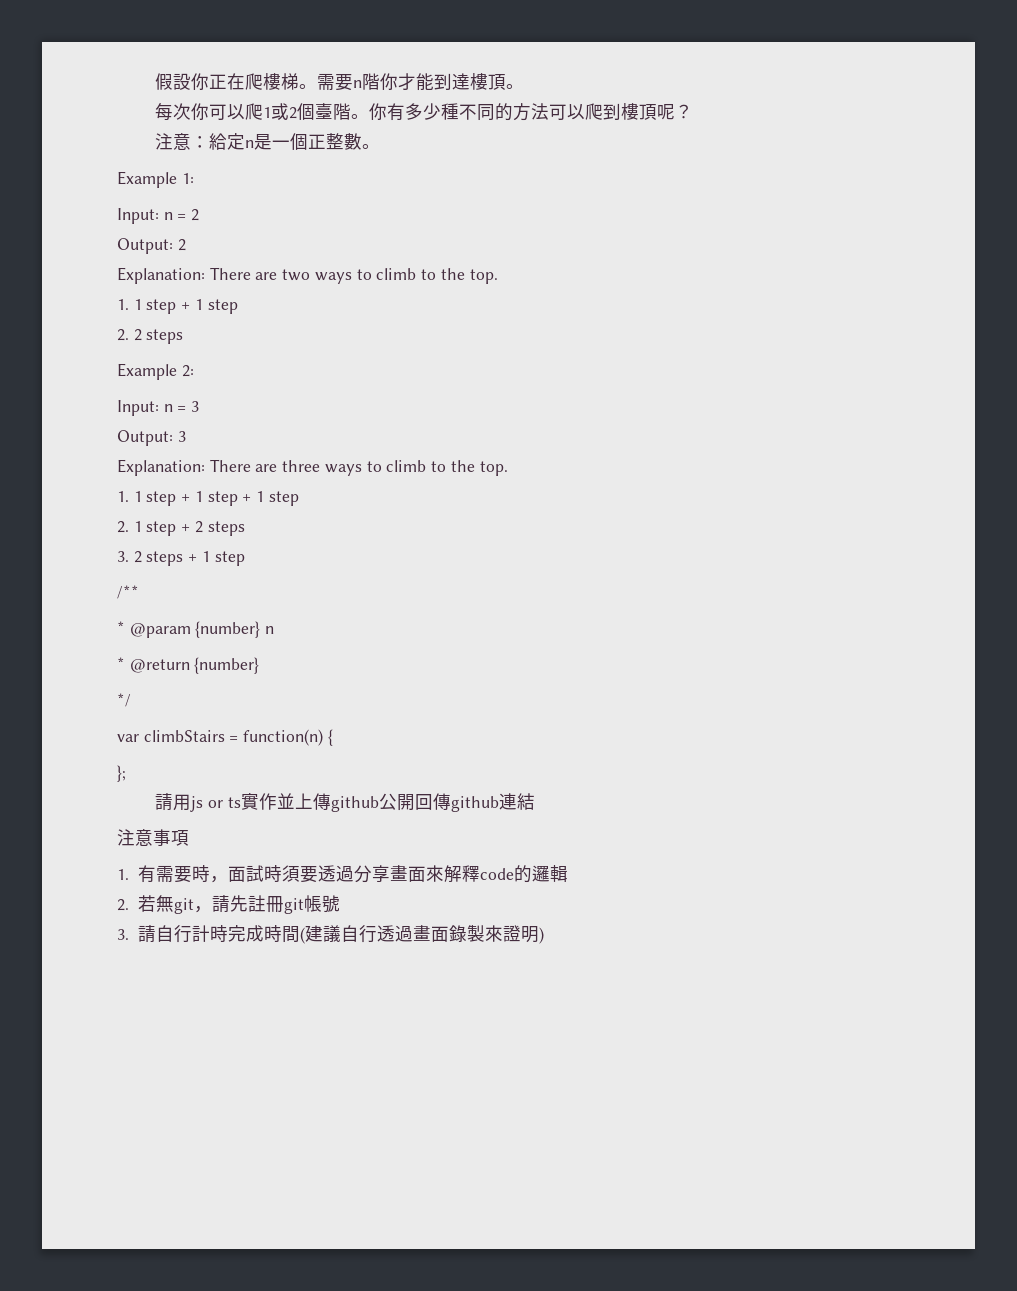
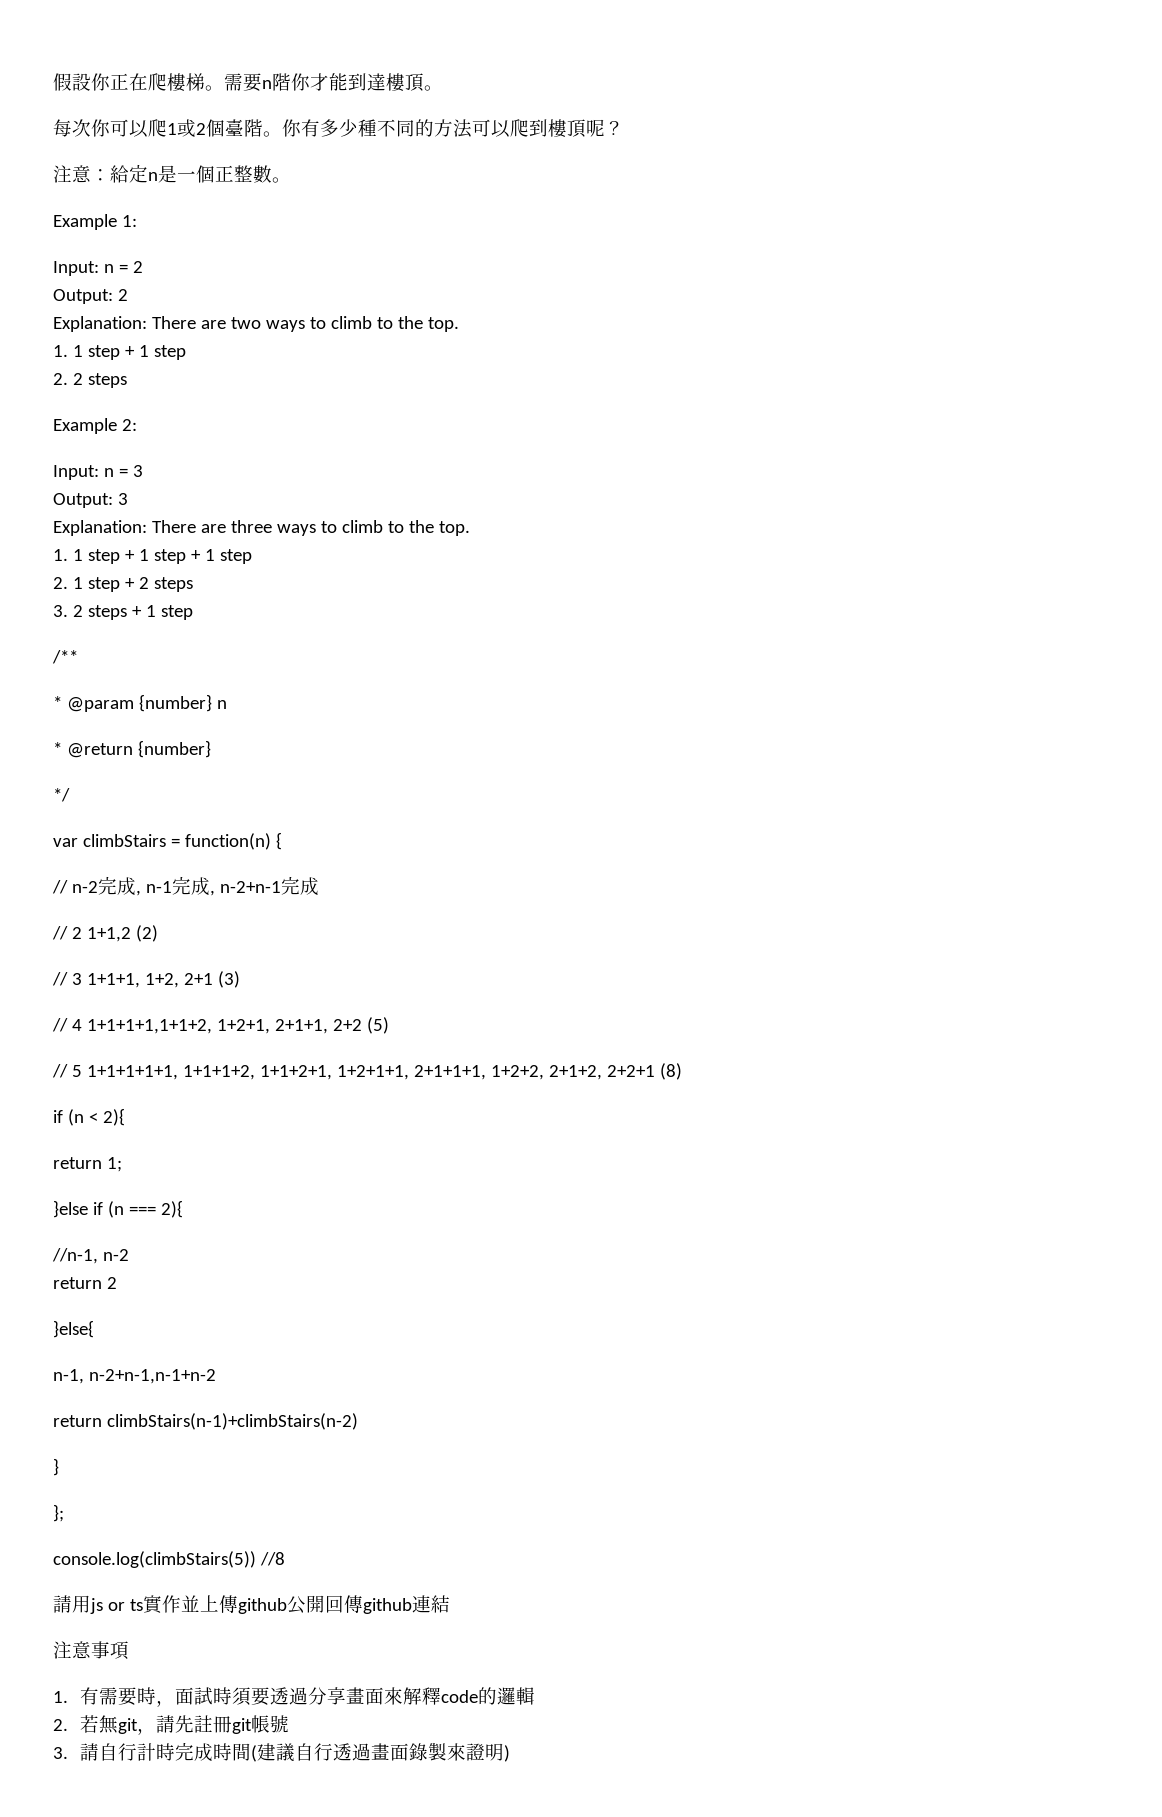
+ // n-2完成, n-1完成, n-2+n-1完成
+ // 2 1+1,2 (2)
+ // 3 1+1+1, 1+2, 2+1 (3)
+ // 4 1+1+1+1,1+1+2, 1+2+1, 2+1+1, 2+2 (5)
+ // 5 1+1+1+1+1, 1+1+1+2, 1+1+2+1, 1+2+1+1, 2+1+1+1, 1+2+2, 2+1+2, 2+2+1 (8)
+ if (n < 2){
+ return 1;
+ }else if (n === 2){
+ //n-1, n-2
+ return 2
+ }else{
+ n-1, n-2+n-1,n-1+n-2
+ return climbStairs(n-1)+climbStairs(n-2)
+ }
+ console.log(climbStairs(5)) //8

